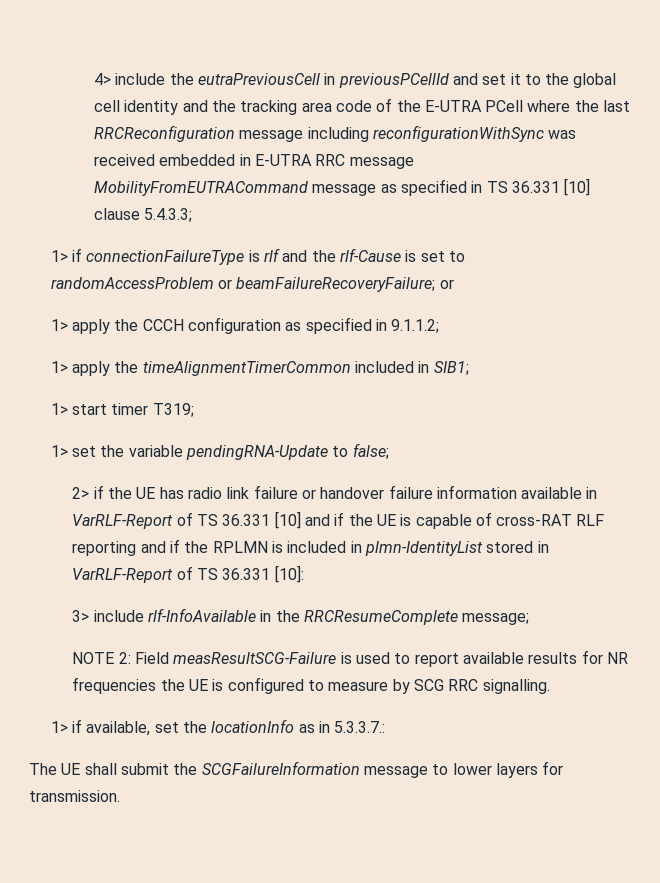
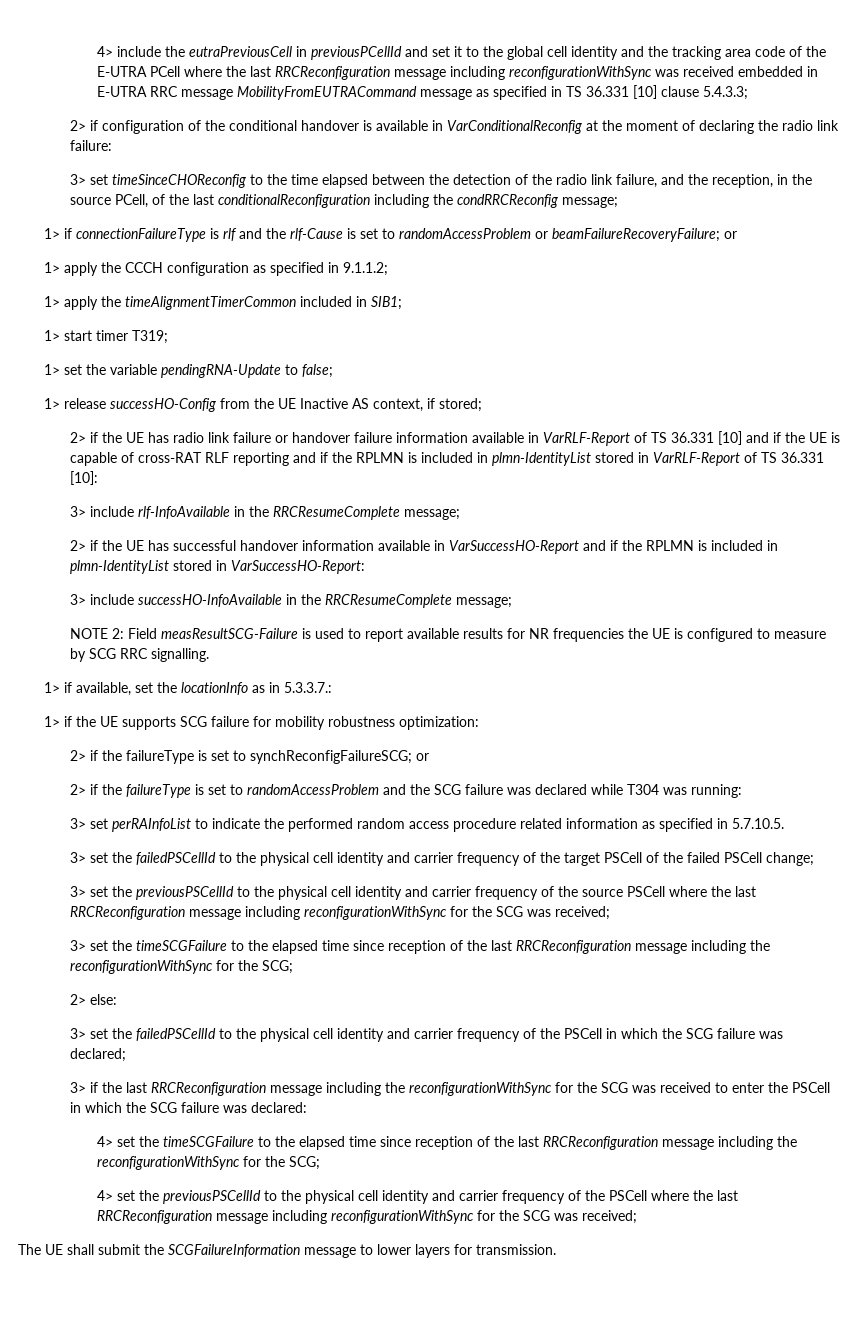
+ 2> if configuration of the conditional handover is available in VarConditionalReconfig at the moment of declaring the radio link failure:
+ 3> set timeSinceCHOReconfig to the time elapsed between the detection of the radio link failure, and the reception, in the source PCell, of the last conditionalReconfiguration including the condRRCReconfig message;
+ 1> release successHO-Config from the UE Inactive AS context, if stored;
+ 2> if the UE has successful handover information available in VarSuccessHO-Report and if the RPLMN is included in plmn-IdentityList stored in VarSuccessHO-Report:
+ 3> include successHO-InfoAvailable in the RRCResumeComplete message;
+ 1> if the UE supports SCG failure for mobility robustness optimization:
+ 2> if the failureType is set to synchReconfigFailureSCG; or
+ 2> if the failureType is set to randomAccessProblem and the SCG failure was declared while T304 was running:
+ 3> set perRAInfoList to indicate the performed random access procedure related information as specified in 5.7.10.5.
+ 3> set the failedPSCellId to the physical cell identity and carrier frequency of the target PSCell of the failed PSCell change;
+ 3> set the previousPSCellId to the physical cell identity and carrier frequency of the source PSCell where the last RRCReconfiguration message including reconfigurationWithSync for the SCG was received;
+ 3> set the timeSCGFailure to the elapsed time since reception of the last RRCReconfiguration message including the reconfigurationWithSync for the SCG;
+ 2> else:
+ 3> set the failedPSCellId to the physical cell identity and carrier frequency of the PSCell in which the SCG failure was declared;
+ 3> if the last RRCReconfiguration message including the reconfigurationWithSync for the SCG was received to enter the PSCell in which the SCG failure was declared:
+ 4> set the timeSCGFailure to the elapsed time since reception of the last RRCReconfiguration message including the reconfigurationWithSync for the SCG;
+ 4> set the previousPSCellId to the physical cell identity and carrier frequency of the PSCell where the last RRCReconfiguration message including reconfigurationWithSync for the SCG was received;

